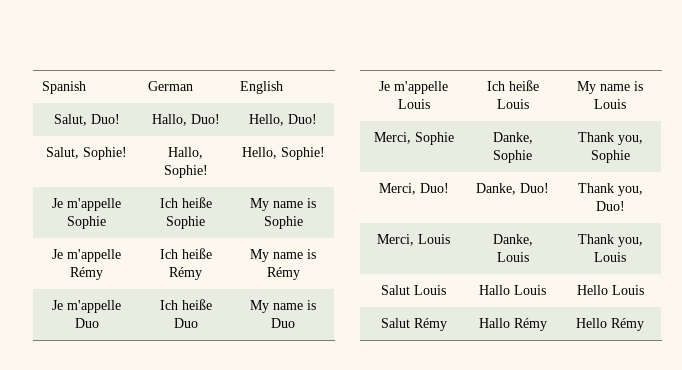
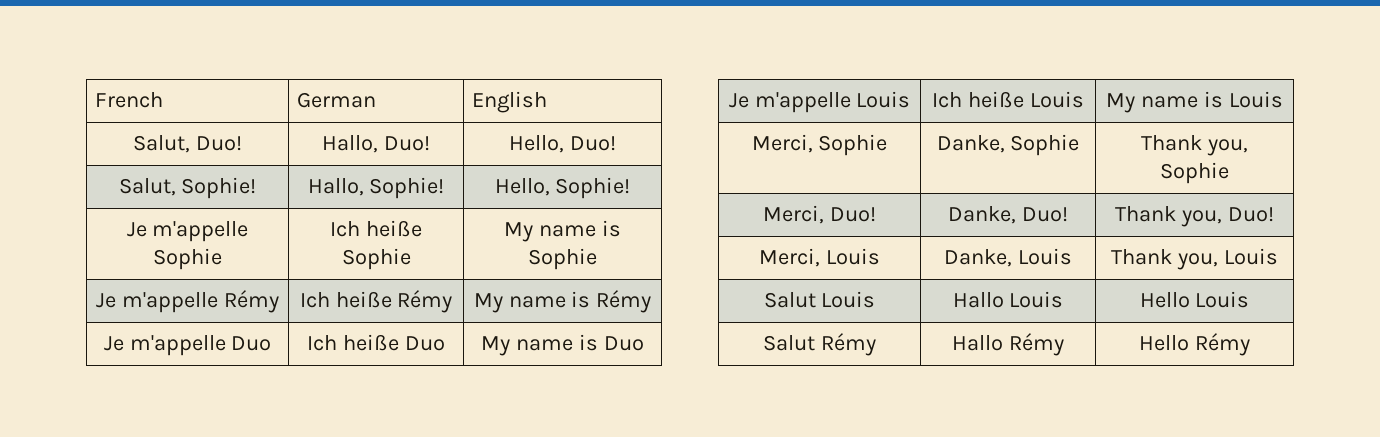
- Spanish | German | English
+ French | German | English

